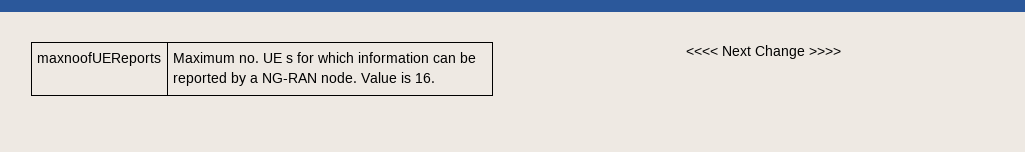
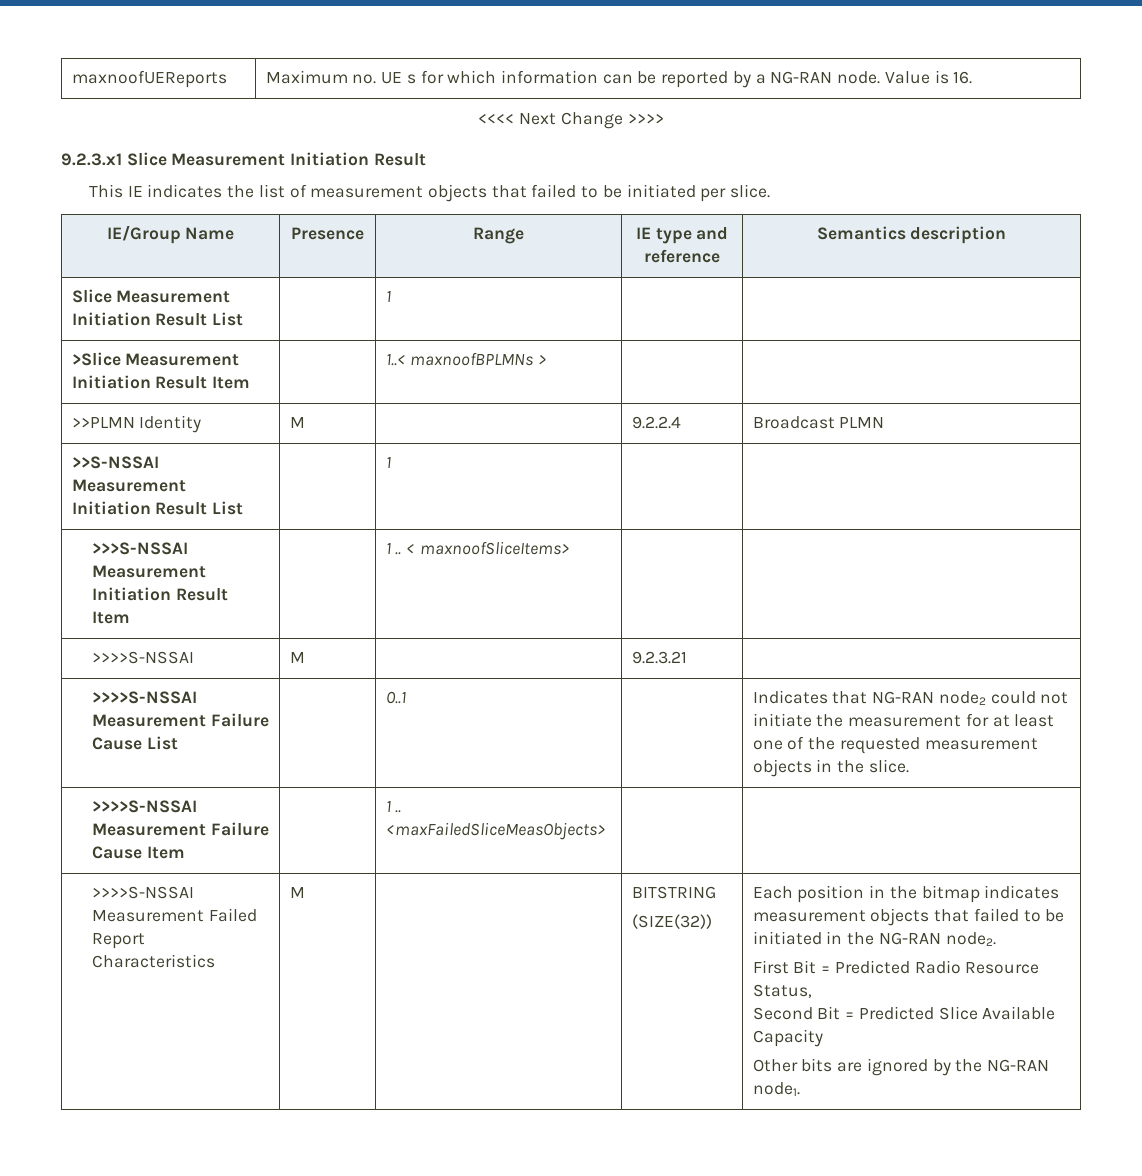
+ 9.2.3.x1 Slice Measurement Initiation Result
+ This IE indicates the list of measurement objects that failed to be initiated per slice.
+ IE/Group Name | Presence | Range | IE type and reference | Semantics description
+ Slice Measurement Initiation Result List | | 1 | |
+ >Slice Measurement Initiation Result Item | | 1..< maxnoofBPLMNs > | |
+ >>PLMN Identity | M | | 9.2.2.4 | Broadcast PLMN
+ >>S-NSSAI Measurement Initiation Result List | | 1 | |
+ >>>S-NSSAI Measurement Initiation Result Item | | 1 .. < maxnoofSliceItems> | |
+ >>>>S-NSSAI | M | | 9.2.3.21 |
+ >>>>S-NSSAI Measurement Failure Cause List | | 0..1 | | Indicates that NG-RAN node2 could not initiate the measurement for at least one of the requested measurement objects in the slice.
+ >>>>S-NSSAI Measurement Failure Cause Item | | 1 .. <maxFailedSliceMeasObjects> | |
+ >>>>S-NSSAI Measurement Failed Report Characteristics | M | | BITSTRING
+ (SIZE(32)) | Each position in the bitmap indicates measurement objects that failed to be initiated in the NG-RAN node2.
+ First Bit = Predicted Radio Resource Status,
+ Second Bit = Predicted Slice Available Capacity
+ Other bits are ignored by the NG-RAN node1.

